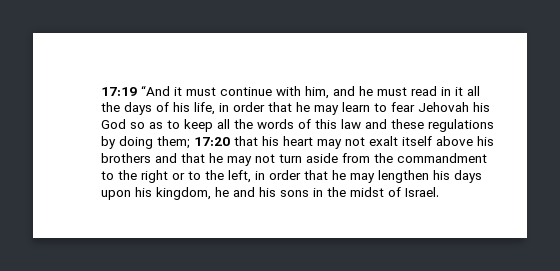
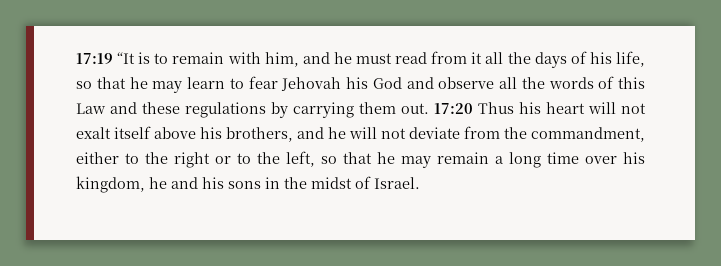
- 17:19 “And it must continue with him, and he must read in it all the days of his life, in order that he may learn to fear Jehovah his God so as to keep all the words of this law and these regulations by doing them; 17:20 that his heart may not exalt itself above his brothers and that he may not turn aside from the commandment to the right or to the left, in order that he may lengthen his days upon his kingdom, he and his sons in the midst of Israel.
+ 17:19 “It is to remain with him, and he must read from it all the days of his life, so that he may learn to fear Jehovah his God and observe all the words of this Law and these regulations by carrying them out. 17:20 Thus his heart will not exalt itself above his brothers, and he will not deviate from the commandment, either to the right or to the left, so that he may remain a long time over his kingdom, he and his sons in the midst of Israel.

